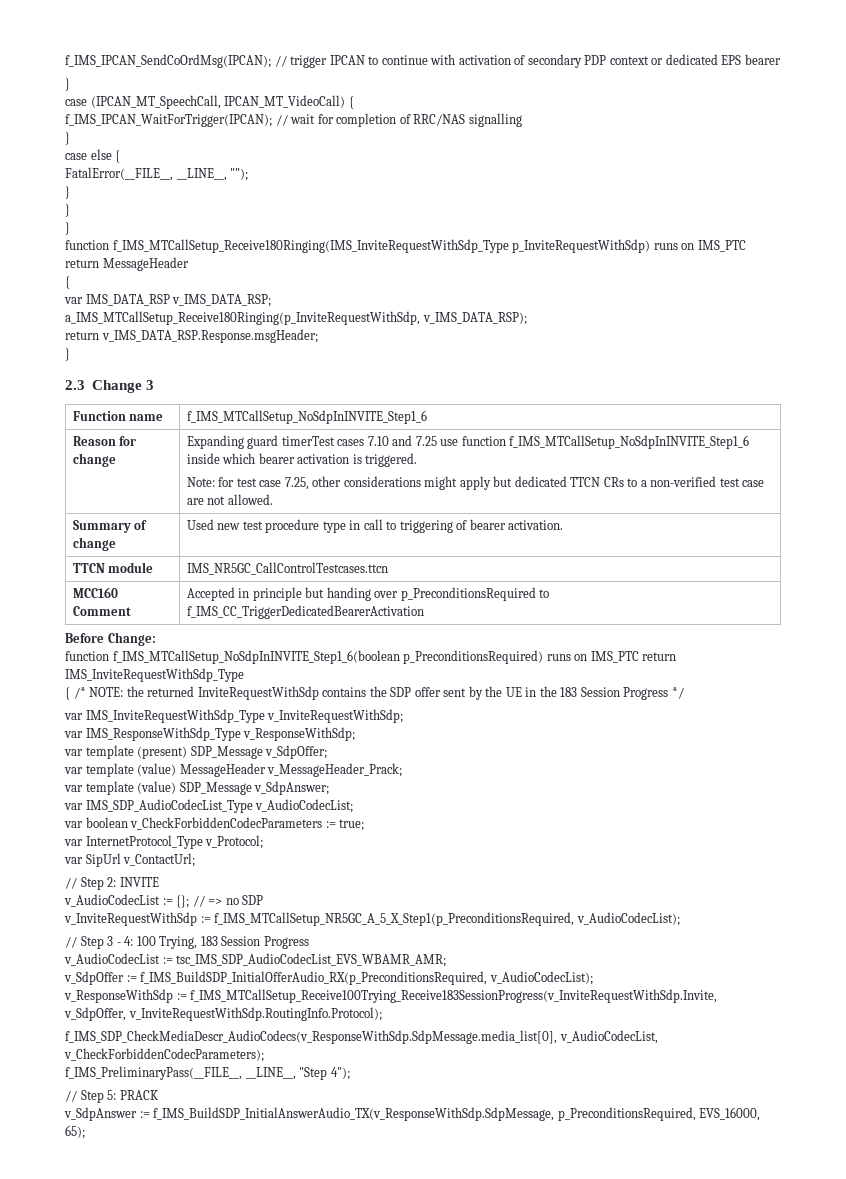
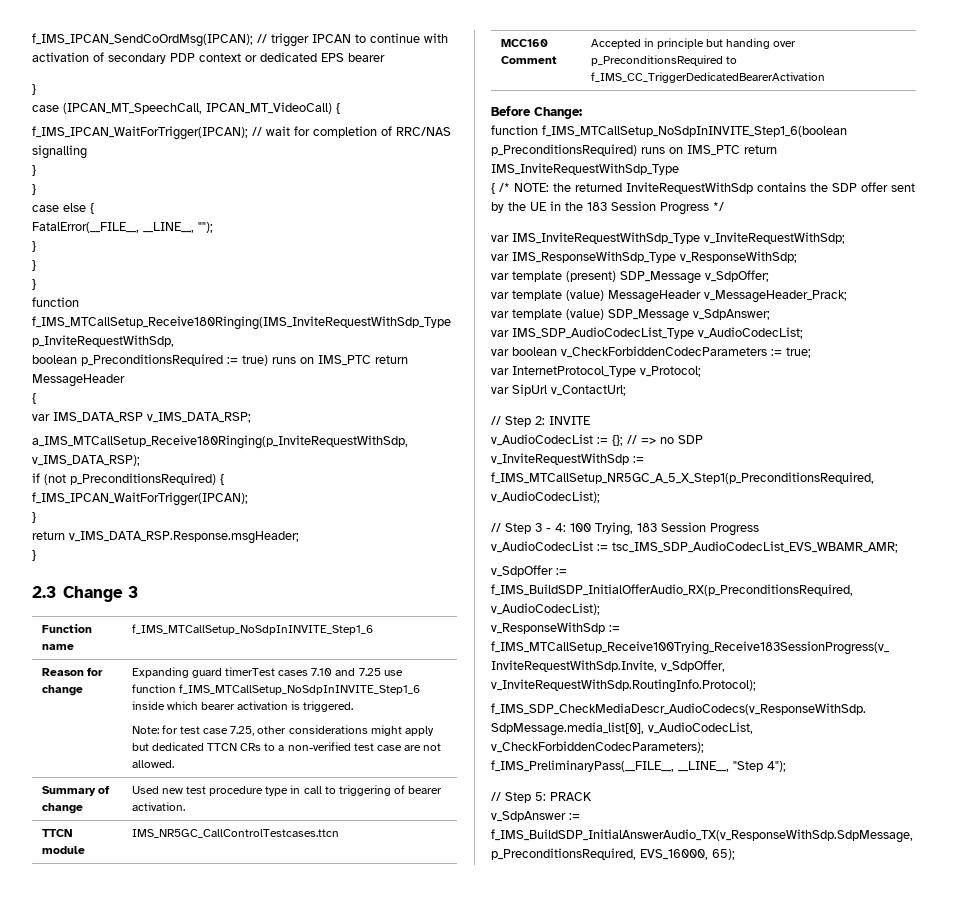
  f_IMS_IPCAN_WaitForTrigger(IPCAN); // wait for completion of RRC/NAS signalling
+ }
- function f_IMS_MTCallSetup_Receive180Ringing(IMS_InviteRequestWithSdp_Type p_InviteRequestWithSdp) runs on IMS_PTC return MessageHeader
+ function f_IMS_MTCallSetup_Receive180Ringing(IMS_InviteRequestWithSdp_Type p_InviteRequestWithSdp,
+ boolean p_PreconditionsRequired := true) runs on IMS_PTC return MessageHeader
+ if (not p_PreconditionsRequired) {
+ f_IMS_IPCAN_WaitForTrigger(IPCAN);
+ }

